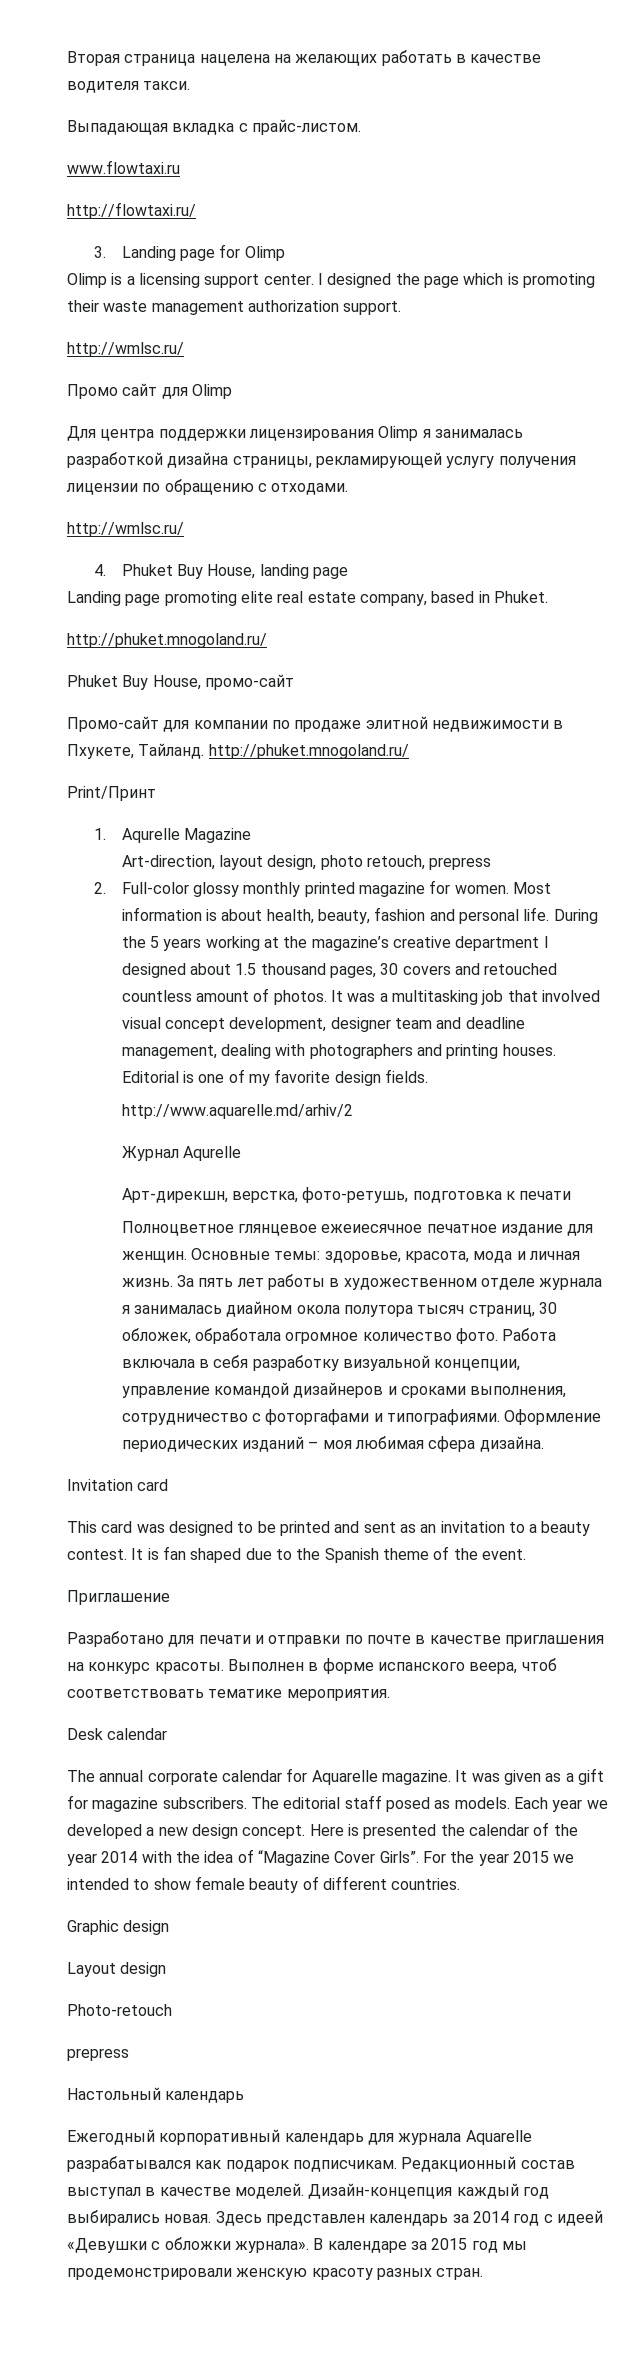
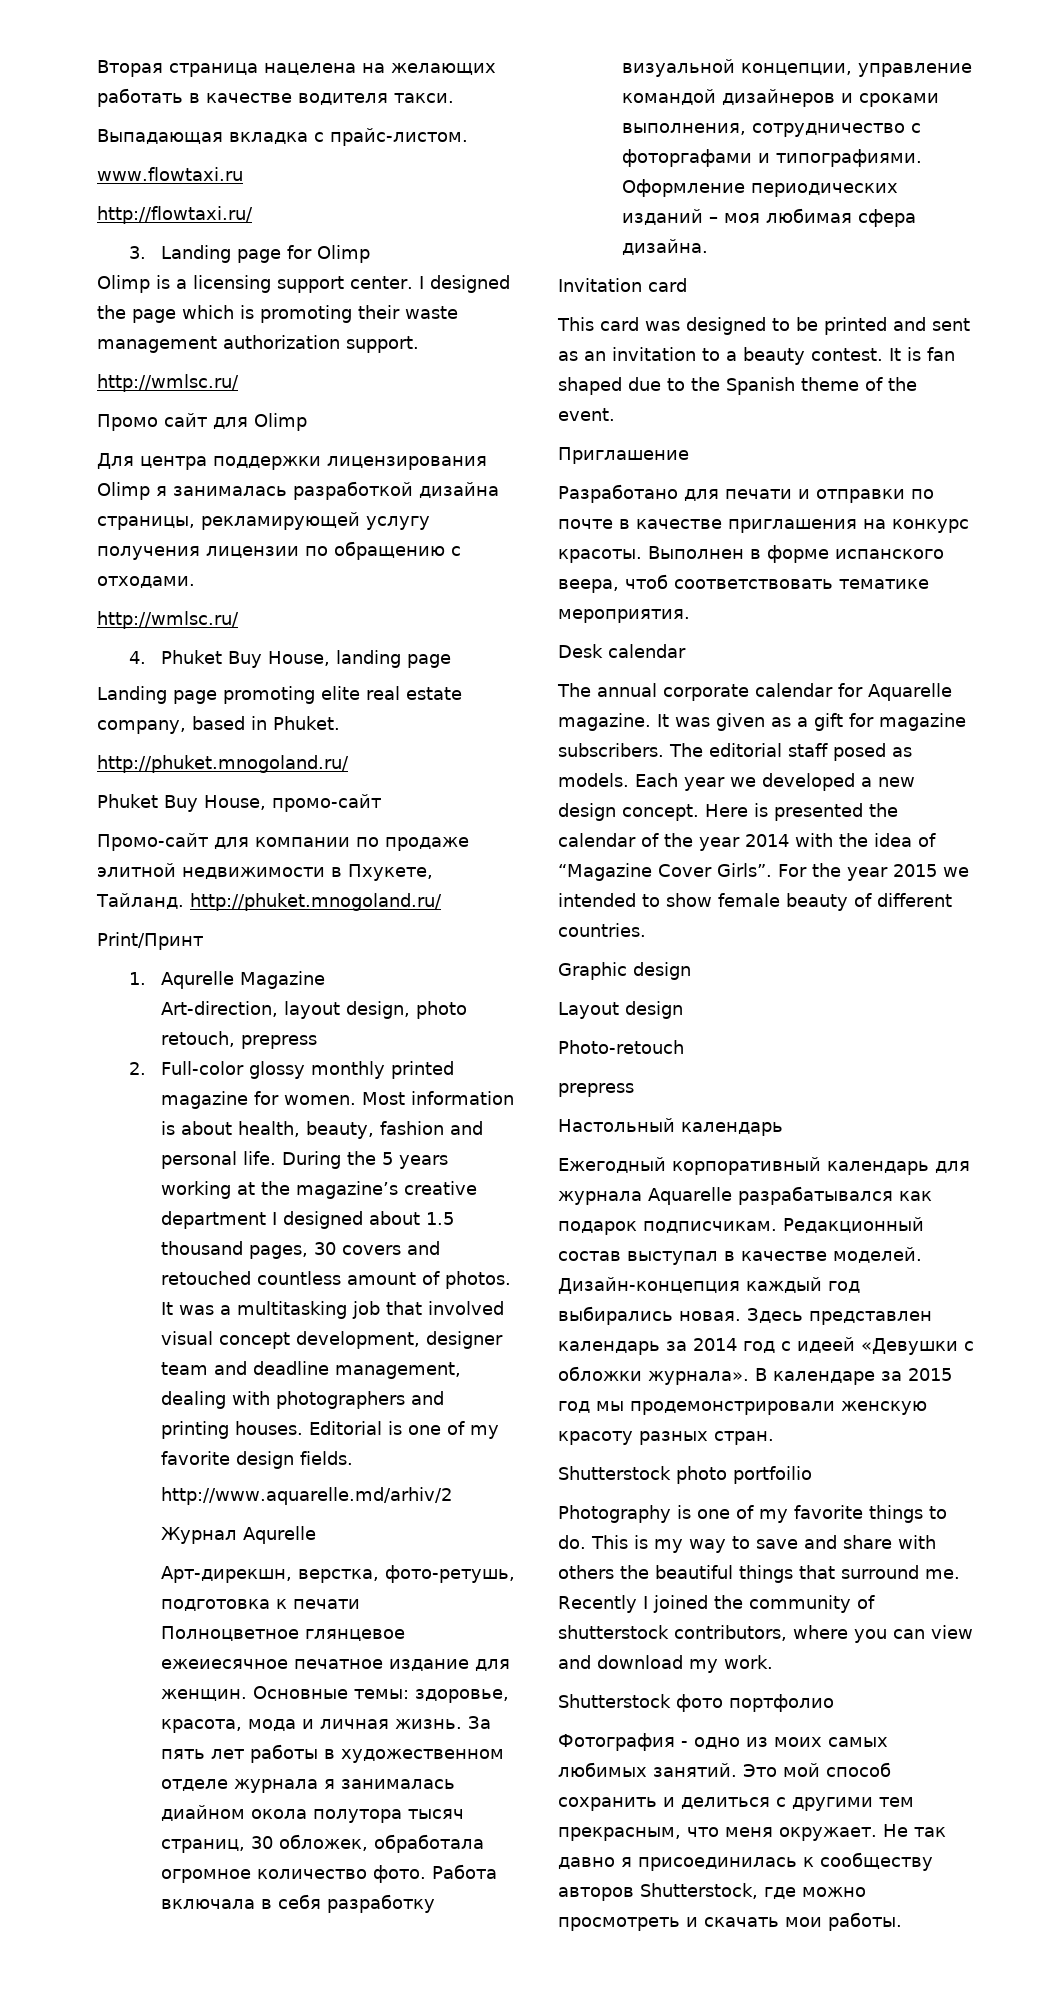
+ Shutterstock photo portfoilio
+ Photography is one of my favorite things to do. This is my way to save and share with others the beautiful things that surround me. Recently I joined the community of shutterstock contributors, where you can view and download my work.
+ Shutterstock фото портфолио
+ Фотография - одно из моих самых любимых занятий. Это мой способ сохранить и делиться с другими тем прекрасным, что меня окружает. Не так давно я присоединилась к сообществу авторов Shutterstock, где можно просмотреть и скачать мои работы.

